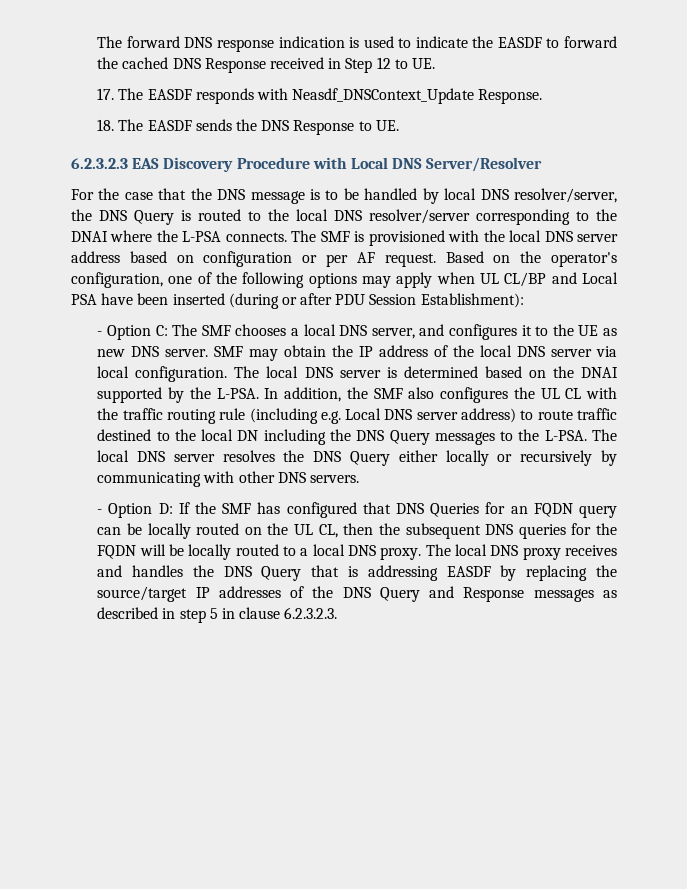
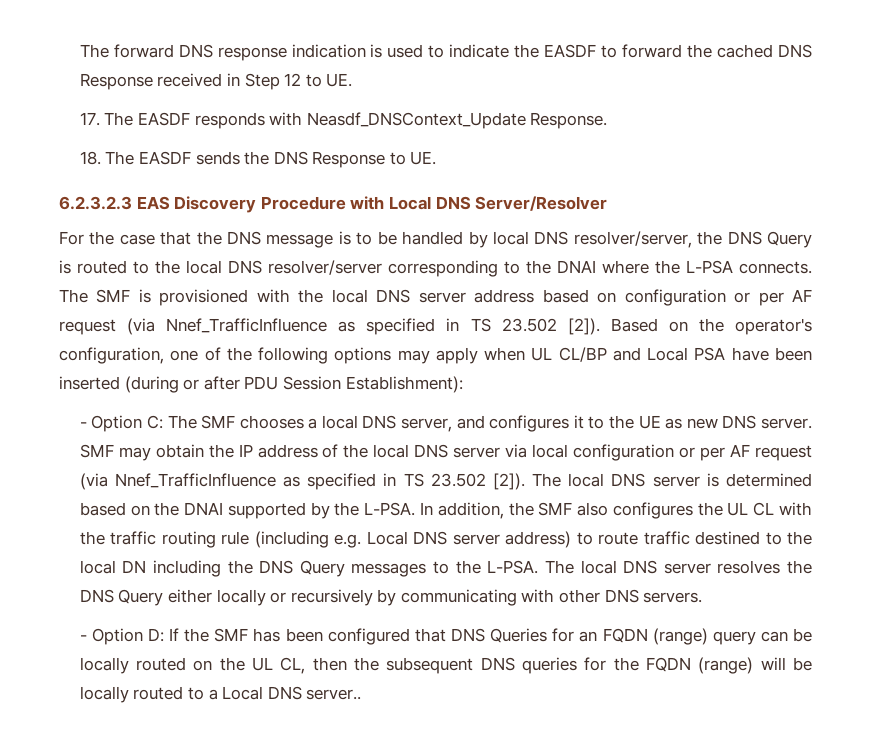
- The SMF is provisioned with the local DNS server address based on configuration or per AF request.
+ The SMF is provisioned with the local DNS server address based on configuration or per AF request (via Nnef_TrafficInfluence as specified in TS 23.502 [2]).
- SMF may obtain the IP address of the local DNS server via local configuration.
+ SMF may obtain the IP address of the local DNS server via local configuration or per AF request (via Nnef_TrafficInfluence as specified in TS 23.502 [2]).
- - Option D: If the SMF has configured that DNS Queries for an FQDN query can be locally routed on the UL CL, then the subsequent DNS queries for the FQDN will be locally routed to a local DNS proxy. The local DNS proxy receives and handles the DNS Query that is addressing EASDF by replacing the source/target IP addresses of the DNS Query and Response messages as described in step 5 in clause 6.2.3.2.3.
+ - Option D: If the SMF has been configured that DNS Queries for an FQDN (range) query can be locally routed on the UL CL, then the subsequent DNS queries for the FQDN (range) will be locally routed to a Local DNS server..

